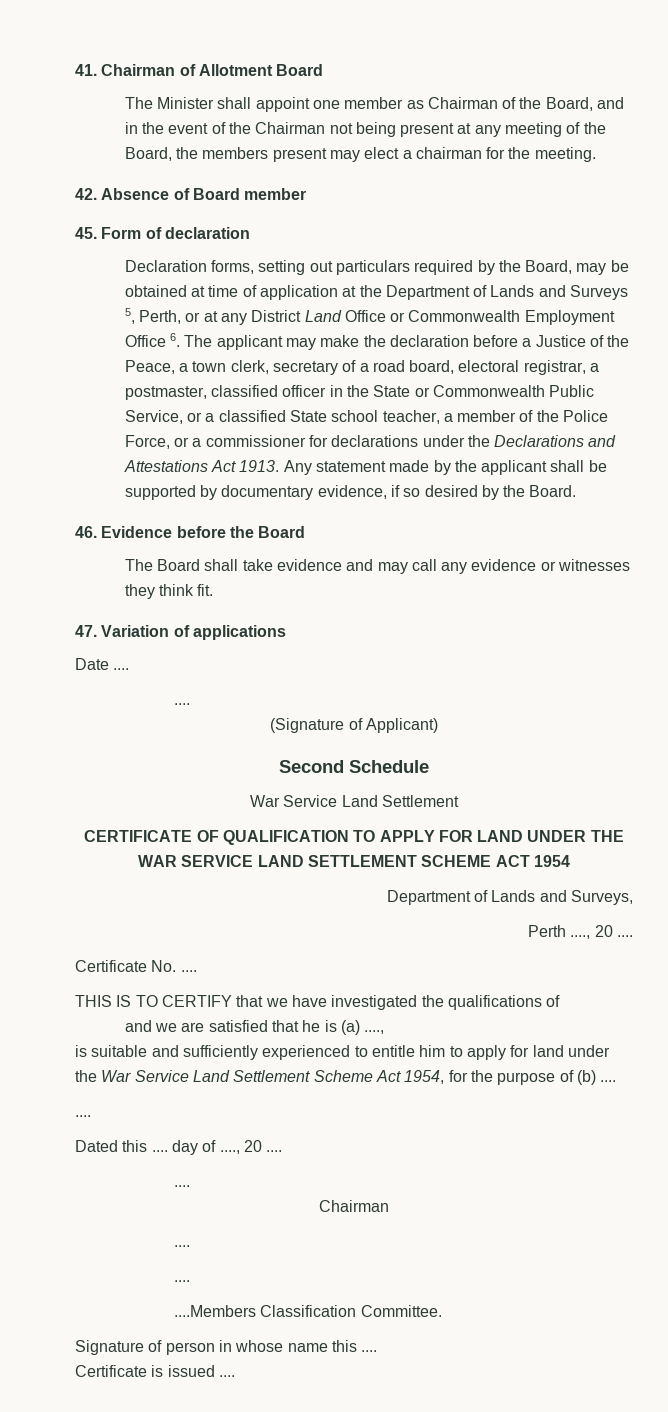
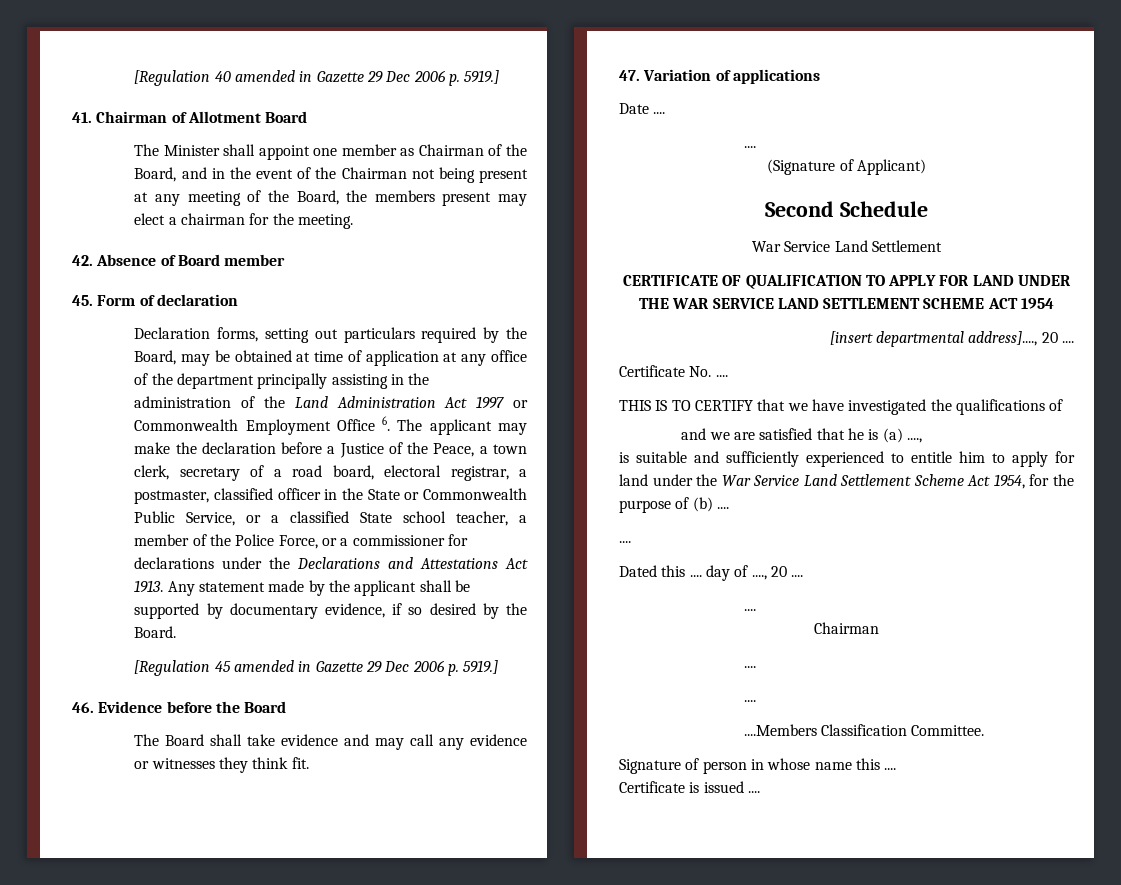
+ [Regulation 40 amended in Gazette 29 Dec 2006 p. 5919.]
- Declaration forms, setting out particulars required by the Board, may be obtained at time of application at the Department of Lands and Surveys 5, Perth, or at any District Land Office or Commonwealth Employment Office 6. The applicant may make the declaration before a Justice of the Peace, a town clerk, secretary of a road board, electoral registrar, a postmaster, classified officer in the State or Commonwealth Public Service, or a classified State school teacher, a member of the Police Force, or a commissioner for declarations under the Declarations and Attestations Act 1913.
+ Declaration forms, setting out particulars required by the Board, may be obtained at time of application at any office of the department principally assisting in the administration of the Land Administration Act 1997 or Commonwealth Employment Office 6. The applicant may make the declaration before a Justice of the Peace, a town clerk, secretary of a road board, electoral registrar, a postmaster, classified officer in the State or Commonwealth Public Service, or a classified State school teacher, a member of the Police Force, or a commissioner for declarations under the Declarations and Attestations Act 1913.
+ [Regulation 45 amended in Gazette 29 Dec 2006 p. 5919.]
- Department of Lands and Surveys,
- Perth ...., 20 ....
+ [insert departmental address]...., 20 ....

